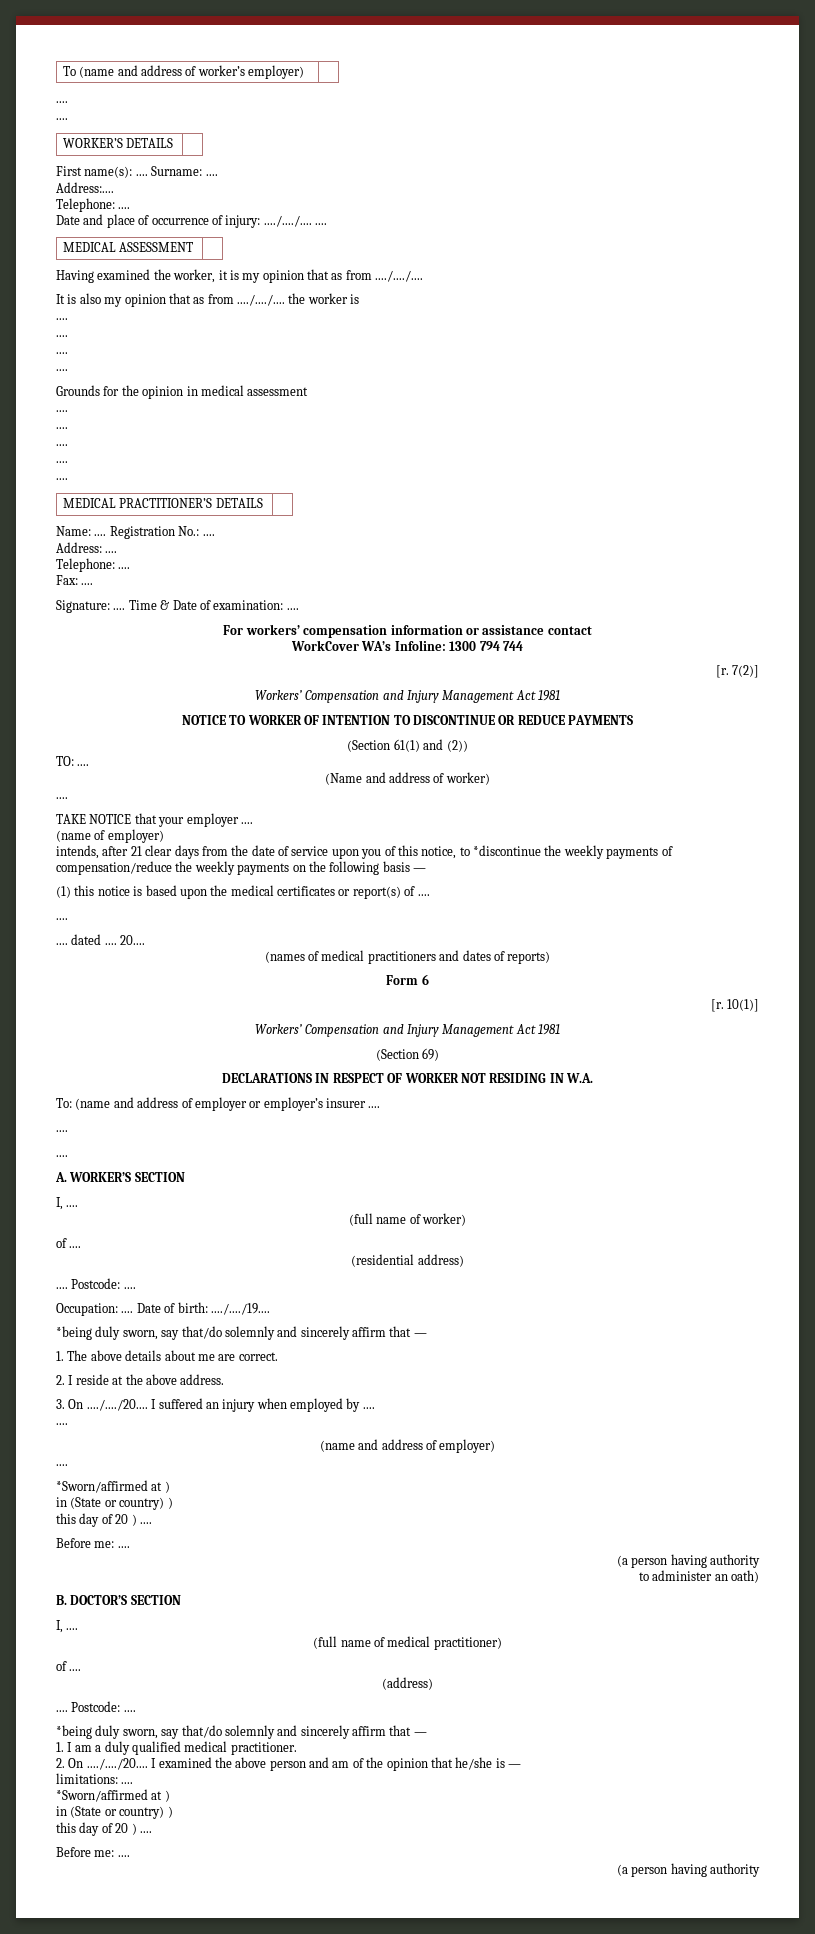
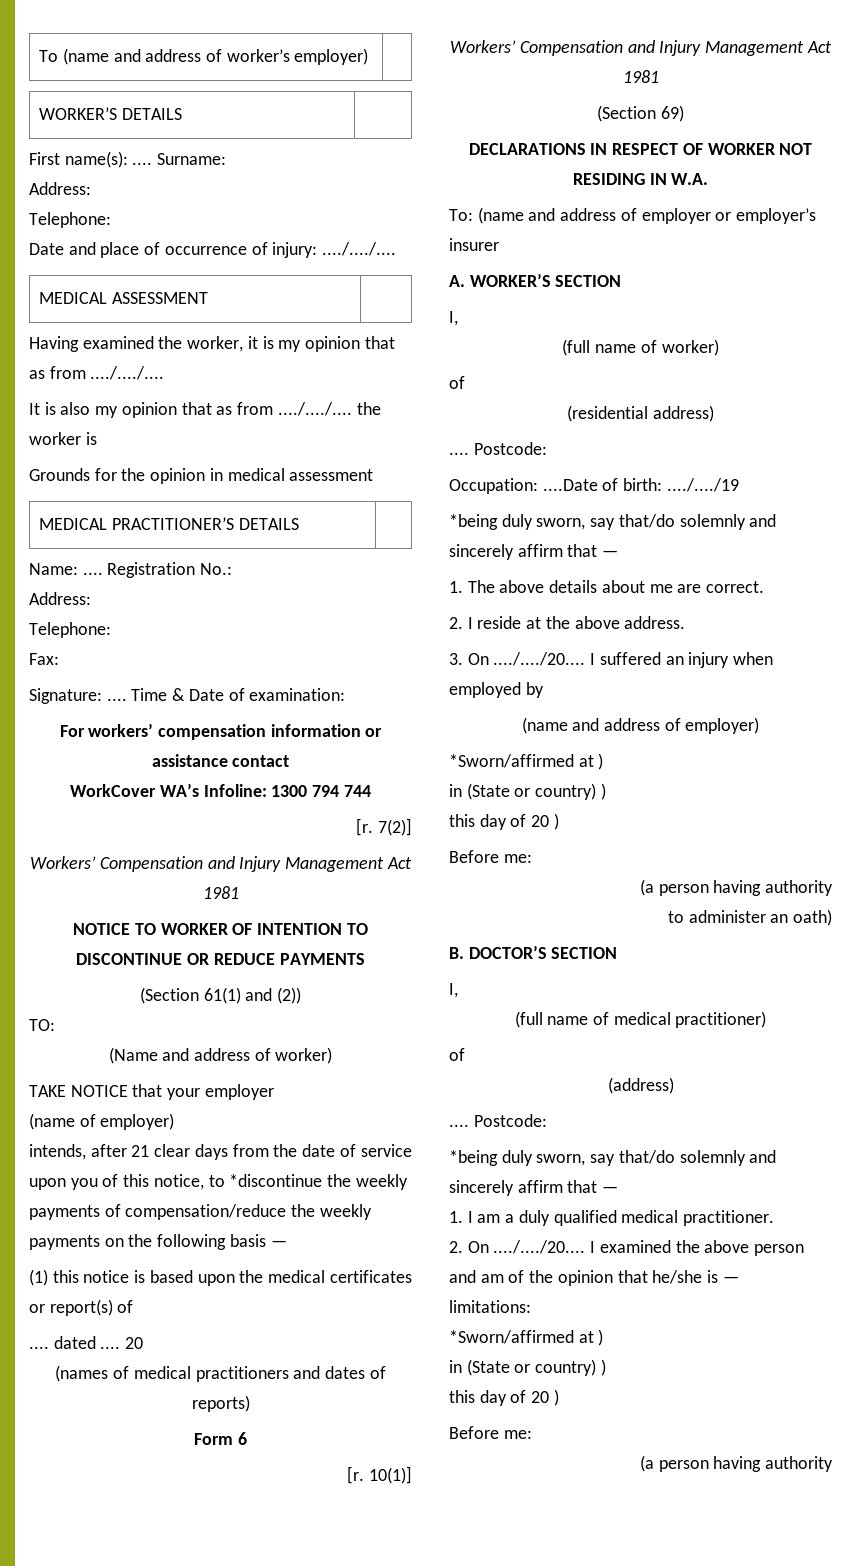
  To (name and address of worker’s employer) |
- ....
- ....
- Surname: ....
- Address:....
- Telephone: ....
+ Surname:
+ Address:
+ Telephone:
- Date and place of occurrence of injury: ..../..../.... ....
+ Date and place of occurrence of injury: ..../..../....
  It is also my opinion that as from ..../..../.... the worker is
- ....
- ....
- ....
- ....
  Grounds for the opinion in medical assessment
- ....
- ....
- ....
- ....
- ....
- Registration No.: ....
- Address: ....
- Telephone: ....
+ Registration No.:
+ Address:
+ Telephone:
- Fax: ....
+ Fax:
- Time & Date of examination: ....
+ Time & Date of examination:
- TO: ....
+ TO:
  (Name and address of worker)
- ....
- TAKE NOTICE that your employer ....
+ TAKE NOTICE that your employer
- (1) this notice is based upon the medical certificates or report(s) of ....
- ....
+ (1) this notice is based upon the medical certificates or report(s) of
- .... dated .... 20....
+ .... dated .... 20
- To: (name and address of employer or employer’s insurer ....
- ....
- ....
+ To: (name and address of employer or employer’s insurer
  A. WORKER’S SECTION
- I, ....
+ I,
  (full name of worker)
- of ....
+ of
  (residential address)
- .... Postcode: ....
+ .... Postcode:
- Occupation: .... Date of birth: ..../..../19....
+ Occupation: ....Date of birth: ..../..../19
- I suffered an injury when employed by ....
- ....
+ I suffered an injury when employed by
  (name and address of employer)
- ....
  *Sworn/affirmed at )
  in (State or country) )
- this day of 20 ) ....
- Before me: ....
+ this day of 20 )
+ Before me:
  B. DOCTOR’S SECTION
- I, ....
+ I,
  (full name of medical practitioner)
- of ....
+ of
  (address)
- .... Postcode: ....
+ .... Postcode:
- limitations: ....
+ limitations:
  *Sworn/affirmed at )
  in (State or country) )
- this day of 20 ) ....
- Before me: ....
+ this day of 20 )
+ Before me:

